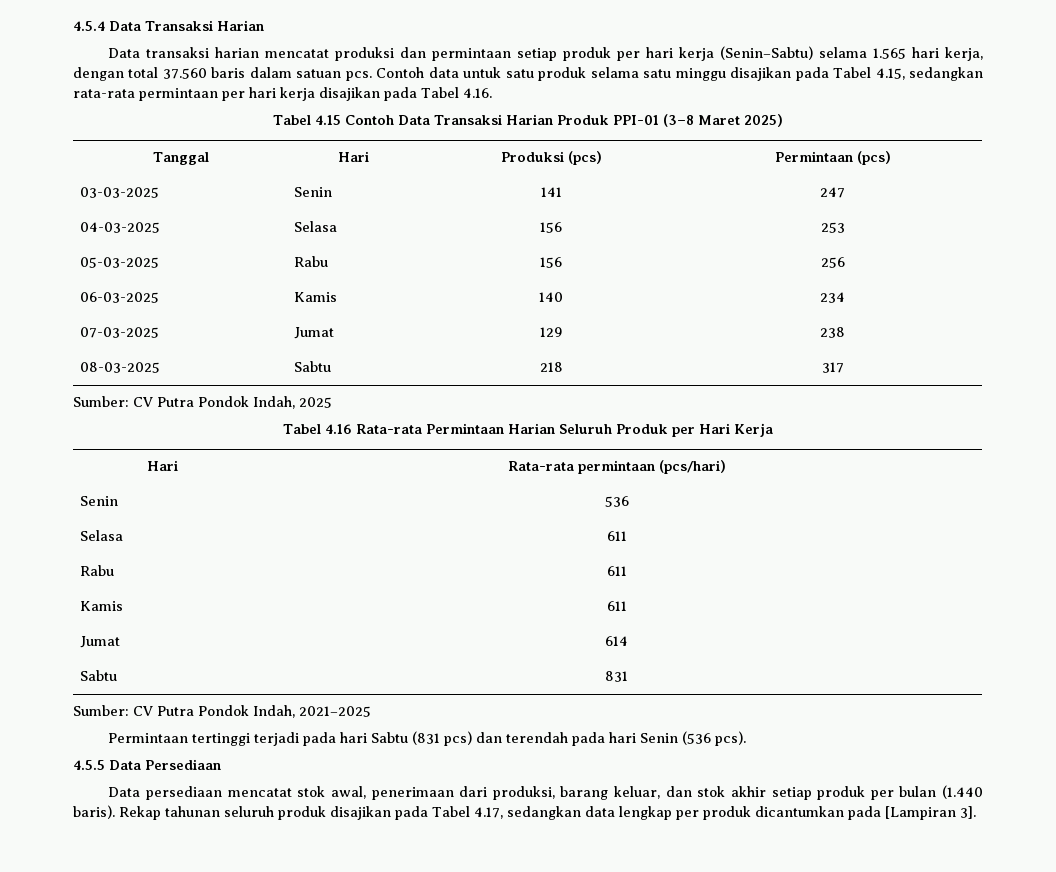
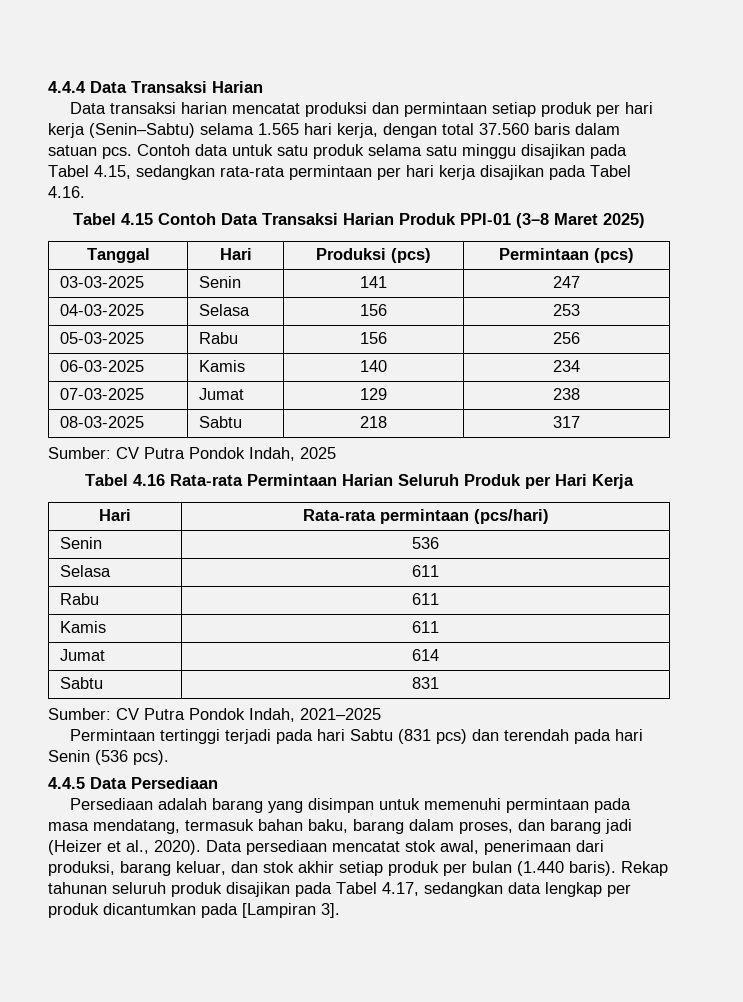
- 4.5.4 Data Transaksi Harian
+ 4.4.4 Data Transaksi Harian
- 4.5.5 Data Persediaan
+ 4.4.5 Data Persediaan
+ Persediaan adalah barang yang disimpan untuk memenuhi permintaan pada masa mendatang, termasuk bahan baku, barang dalam proses, dan barang jadi (Heizer et al., 2020).

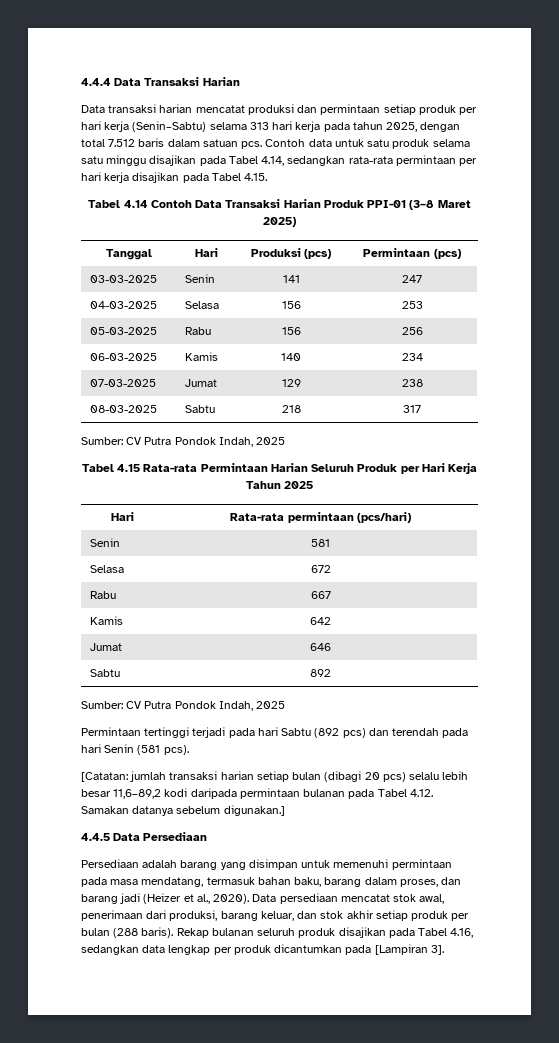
- Data transaksi harian mencatat produksi dan permintaan setiap produk per hari kerja (Senin–Sabtu) selama 1.565 hari kerja, dengan total 37.560 baris dalam satuan pcs.
+ Data transaksi harian mencatat produksi dan permintaan setiap produk per hari kerja (Senin–Sabtu) selama 313 hari kerja pada tahun 2025, dengan total 7.512 baris dalam satuan pcs.
- Contoh data untuk satu produk selama satu minggu disajikan pada Tabel 4.15, sedangkan rata-rata permintaan per hari kerja disajikan pada Tabel 4.16.
- Tabel 4.15 Contoh Data Transaksi Harian Produk PPI-01 (3–8 Maret 2025)
+ Contoh data untuk satu produk selama satu minggu disajikan pada Tabel 4.14, sedangkan rata-rata permintaan per hari kerja disajikan pada Tabel 4.15.
+ Tabel 4.14 Contoh Data Transaksi Harian Produk PPI-01 (3–8 Maret 2025)
- Tabel 4.16 Rata-rata Permintaan Harian Seluruh Produk per Hari Kerja
+ Tabel 4.15 Rata-rata Permintaan Harian Seluruh Produk per Hari Kerja Tahun 2025
- Senin | 536
- Selasa | 611
- Rabu | 611
- Kamis | 611
- Jumat | 614
- Sabtu | 831
- Sumber: CV Putra Pondok Indah, 2021–2025
+ Senin | 581
+ Selasa | 672
+ Rabu | 667
+ Kamis | 642
+ Jumat | 646
+ Sabtu | 892
+ Sumber: CV Putra Pondok Indah, 2025
- Permintaan tertinggi terjadi pada hari Sabtu (831 pcs) dan terendah pada hari Senin (536 pcs).
+ Permintaan tertinggi terjadi pada hari Sabtu (892 pcs) dan terendah pada hari Senin (581 pcs).
+ [Catatan: jumlah transaksi harian setiap bulan (dibagi 20 pcs) selalu lebih besar 11,6–89,2 kodi daripada permintaan bulanan pada Tabel 4.12. Samakan datanya sebelum digunakan.]
- Data persediaan mencatat stok awal, penerimaan dari produksi, barang keluar, dan stok akhir setiap produk per bulan (1.440 baris).
+ Data persediaan mencatat stok awal, penerimaan dari produksi, barang keluar, dan stok akhir setiap produk per bulan (288 baris).
- Rekap tahunan seluruh produk disajikan pada Tabel 4.17, sedangkan data lengkap per produk dicantumkan pada [Lampiran 3].
+ Rekap bulanan seluruh produk disajikan pada Tabel 4.16, sedangkan data lengkap per produk dicantumkan pada [Lampiran 3].

